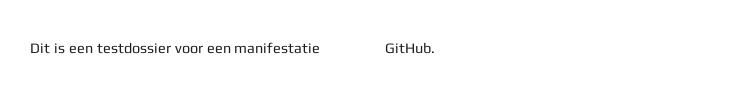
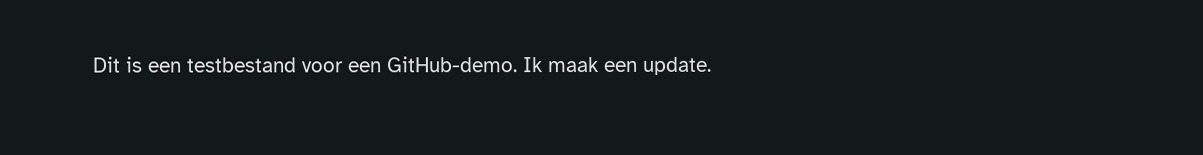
- Dit is een testdossier voor een manifestatie GitHub.
+ Dit is een testbestand voor een GitHub-demo. Ik maak een update.

